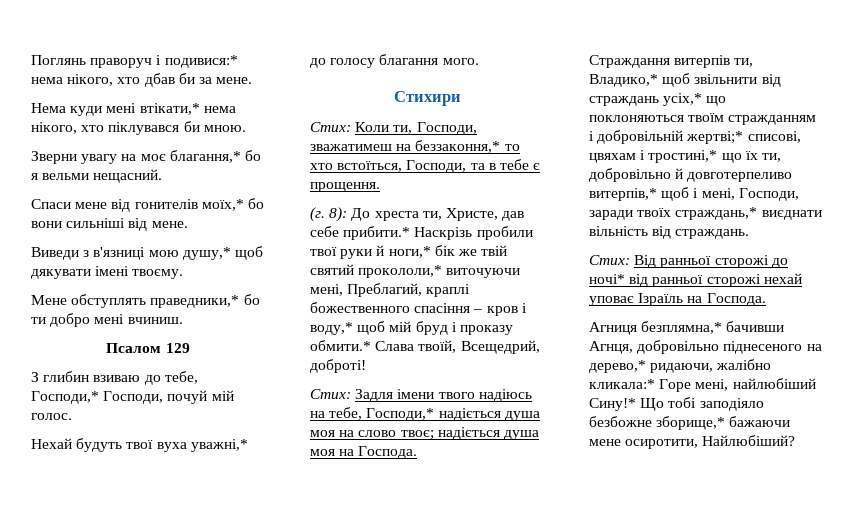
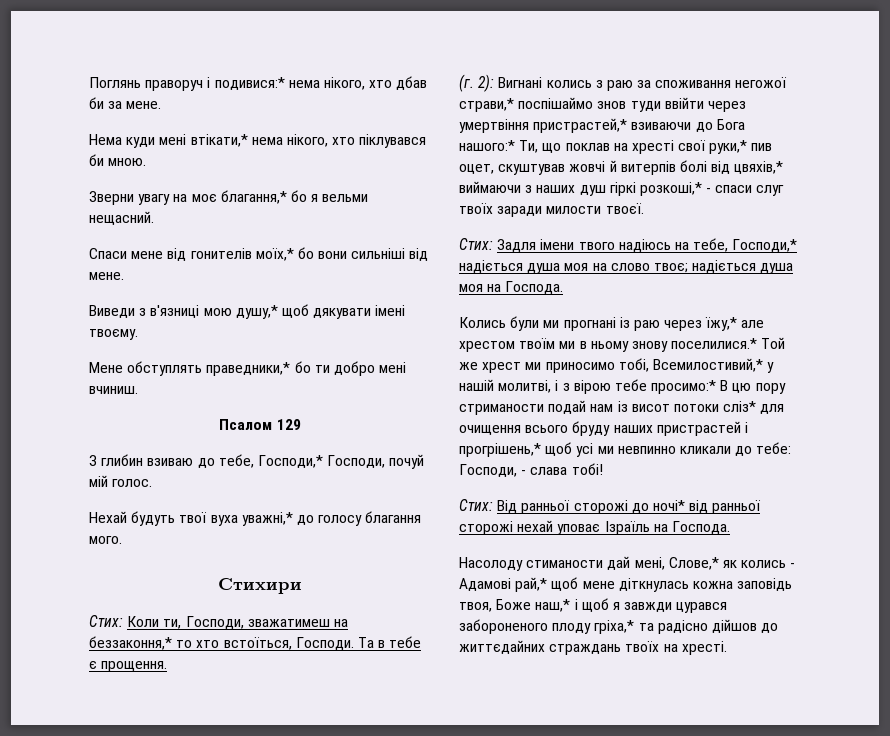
- Стих: Коли ти, Господи, зважатимеш на беззаконня,* то хто встоїться, Господи, та в тебе є прощення.
+ Стих: Коли ти, Господи, зважатимеш на беззаконня,* то хто встоїться, Господи. Та в тебе є прощення.
- (г. 8): До хреста ти, Христе, дав себе прибити.* Наскрізь пробили твої руки й ноги,* бік же твій святий прокололи,* виточуючи мені, Преблагий, краплі божественного спасіння – кров і воду,* щоб мій бруд і проказу обмити.* Слава твоїй, Всещедрий, доброті!
+ (г. 2): Вигнані колись з раю за споживання негожої страви,* поспішаймо знов туди ввійти через умертвіння пристрастей,* взиваючи до Бога нашого:* Ти, що поклав на хресті свої руки,* пив оцет, скуштував жовчі й витерпів болі від цвяхів,* виймаючи з наших душ гіркі розкоші,* - спаси слуг твоїх заради милости твоєї.
- Страждання витерпів ти, Владико,* щоб звільнити від страждань усіх,* що поклоняються твоїм стражданням і добровільній жертві;* списові, цвяхам і тростині,* що їх ти, добровільно й довготерпеливо витерпів,* щоб і мені, Господи, заради твоїх страждань,* виєднати вільність від страждань.
+ Колись були ми прогнані із раю через їжу,* але хрестом твоїм ми в ньому знову поселилися.* Той же хрест ми приносимо тобі, Всемилостивий,* у нашій молитві, і з вірою тебе просимо:* В цю пору стриманости подай нам із висот потоки сліз* для очищення всього бруду наших пристрастей і прогрішень,* щоб усі ми невпинно кликали до тебе: Господи, - слава тобі!
- Агниця безплямна,* бачивши Агнця, добровільно піднесеного на дерево,* ридаючи, жалібно кликала:* Горе мені, найлюбіший Сину!* Що тобі заподіяло безбожне зборище,* бажаючи мене осиротити, Найлюбіший?
+ Насолоду стиманости дай мені, Слове,* як колись - Адамові рай,* щоб мене діткнулась кожна заповідь твоя, Боже наш,* і щоб я завжди цурався забороненого плоду гріха,* та радісно дійшов до життєдайних страждань твоїх на хресті.

